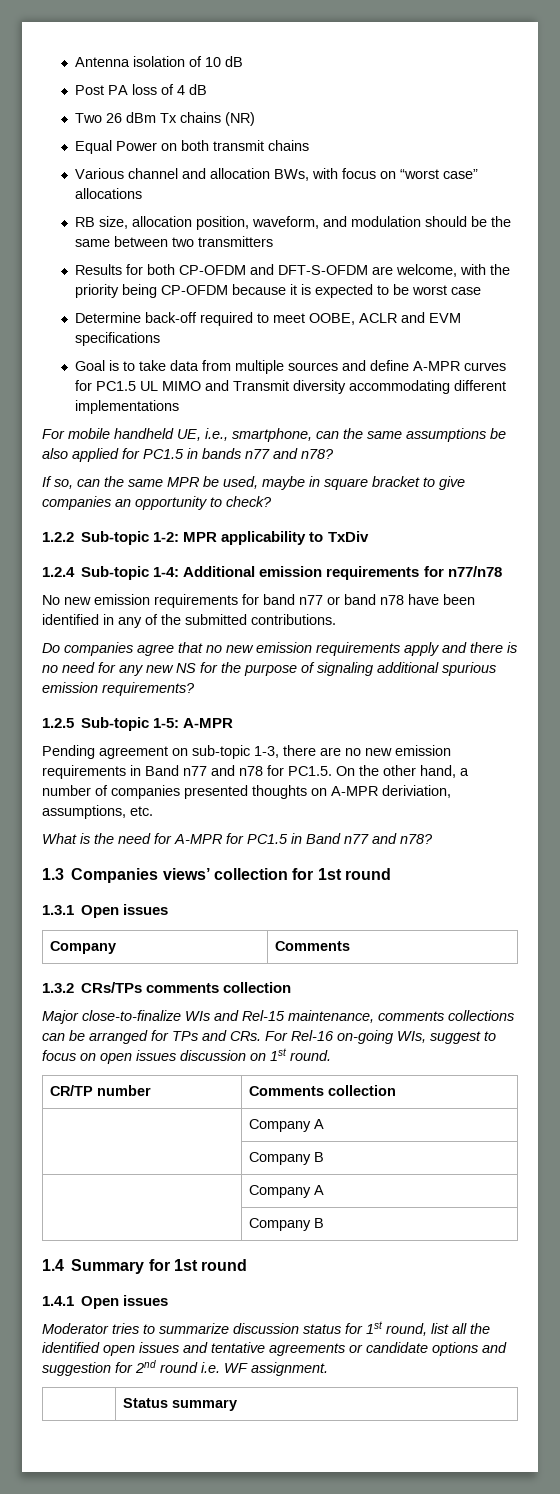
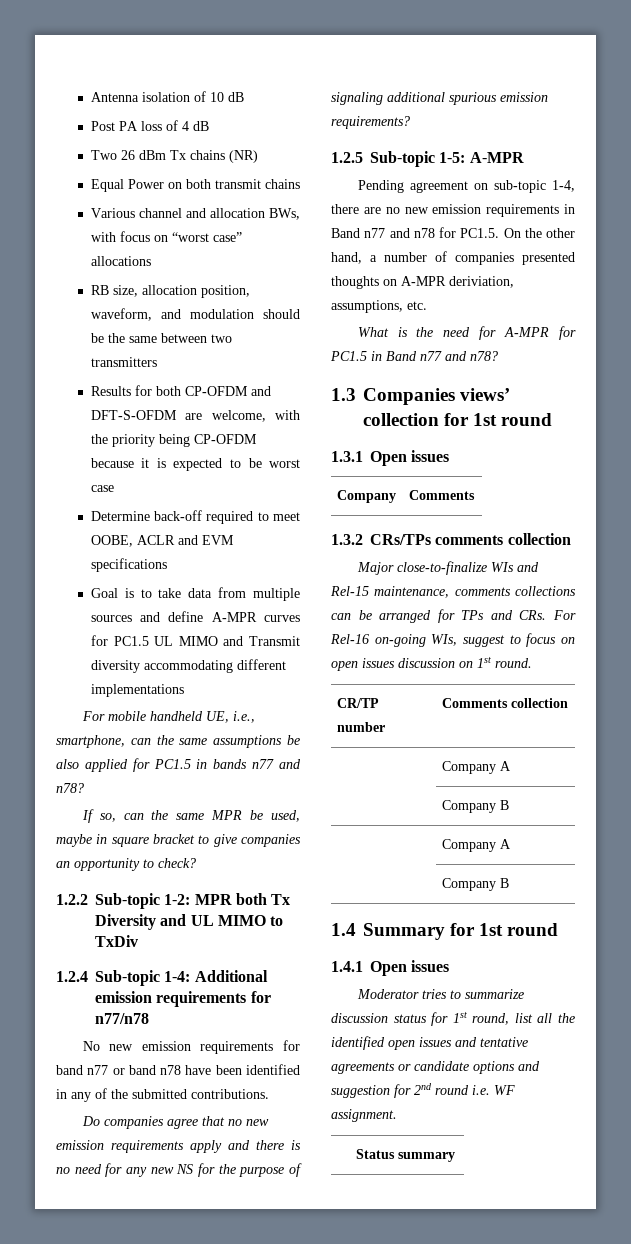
- 1.2.2 Sub-topic 1-2: MPR applicability to TxDiv
+ 1.2.2 Sub-topic 1-2: MPR both Tx Diversity and UL MIMO to TxDiv
- Pending agreement on sub-topic 1-3, there are no new emission requirements in Band n77 and n78 for PC1.5. On the other hand, a number of companies presented thoughts on A-MPR deriviation, assumptions, etc.
+ Pending agreement on sub-topic 1-4, there are no new emission requirements in Band n77 and n78 for PC1.5. On the other hand, a number of companies presented thoughts on A-MPR deriviation, assumptions, etc.

